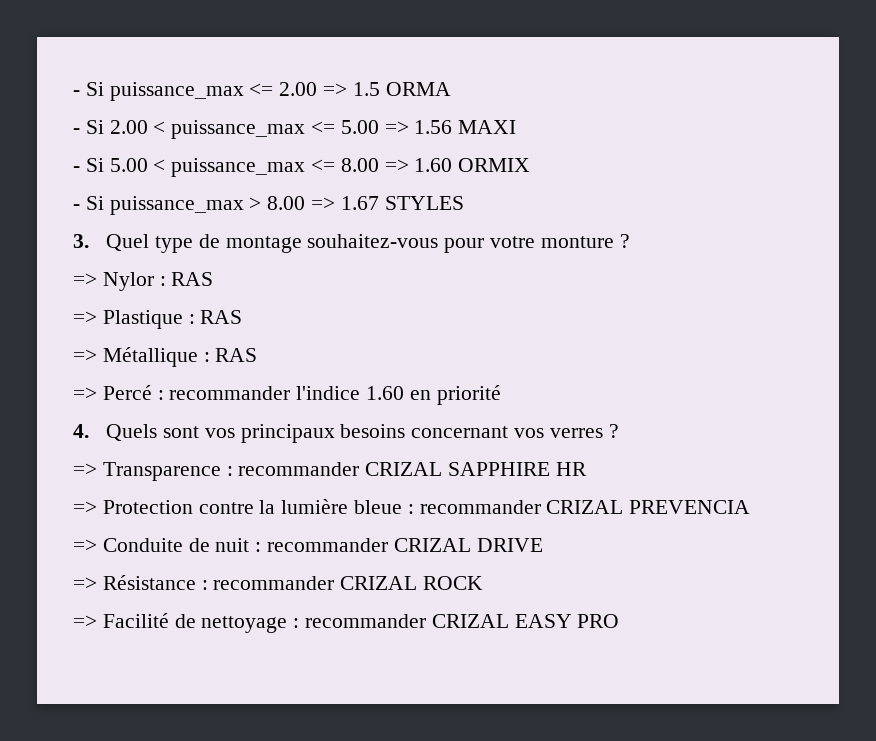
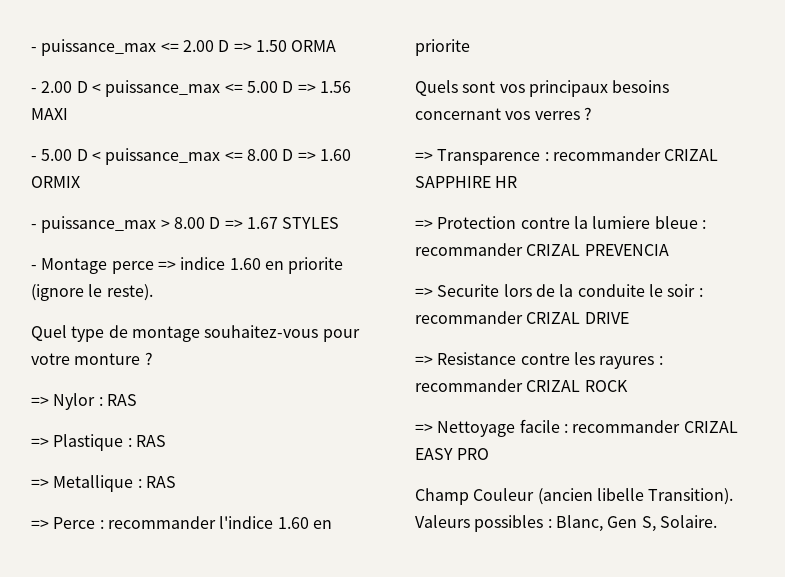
- - Si puissance_max <= 2.00 => 1.5 ORMA
+ - puissance_max <= 2.00 D => 1.50 ORMA
- - Si 2.00 < puissance_max <= 5.00 => 1.56 MAXI
+ - 2.00 D < puissance_max <= 5.00 D => 1.56 MAXI
- - Si 5.00 < puissance_max <= 8.00 => 1.60 ORMIX
+ - 5.00 D < puissance_max <= 8.00 D => 1.60 ORMIX
- - Si puissance_max > 8.00 => 1.67 STYLES
+ - puissance_max > 8.00 D => 1.67 STYLES
- 3. Quel type de montage souhaitez-vous pour votre monture ?
+ - Montage perce => indice 1.60 en priorite (ignore le reste).
+ Quel type de montage souhaitez-vous pour votre monture ?
- => Métallique : RAS
- => Percé : recommander l'indice 1.60 en priorité
- 4. Quels sont vos principaux besoins concernant vos verres ?
+ => Metallique : RAS
+ => Perce : recommander l'indice 1.60 en priorite
+ Quels sont vos principaux besoins concernant vos verres ?
- => Protection contre la lumière bleue : recommander CRIZAL PREVENCIA
+ => Protection contre la lumiere bleue : recommander CRIZAL PREVENCIA
- => Conduite de nuit : recommander CRIZAL DRIVE
+ => Securite lors de la conduite le soir : recommander CRIZAL DRIVE
- => Résistance : recommander CRIZAL ROCK
+ => Resistance contre les rayures : recommander CRIZAL ROCK
- => Facilité de nettoyage : recommander CRIZAL EASY PRO
+ => Nettoyage facile : recommander CRIZAL EASY PRO
+ Champ Couleur (ancien libelle Transition). Valeurs possibles : Blanc, Gen S, Solaire.

